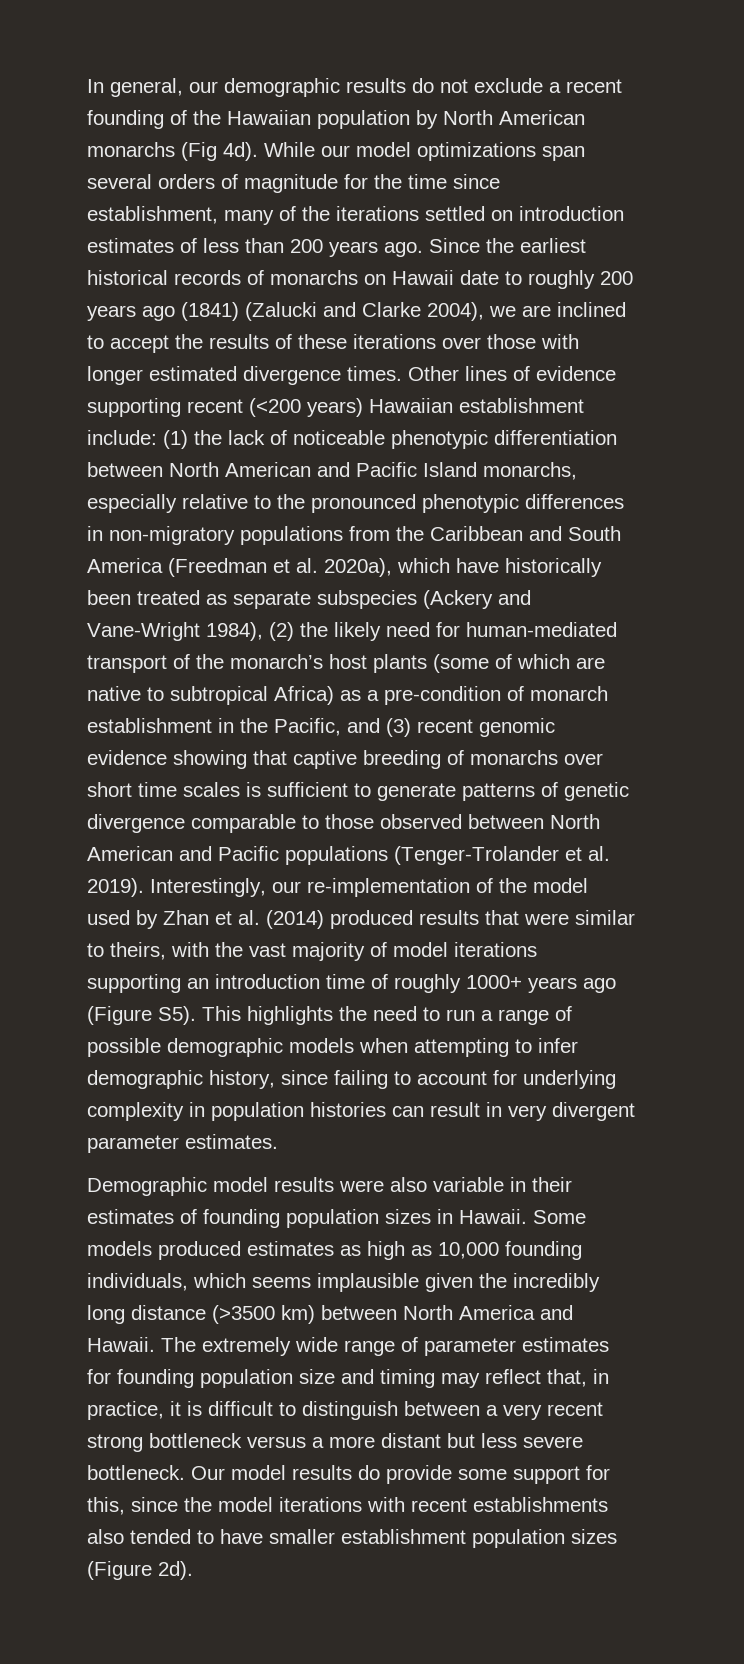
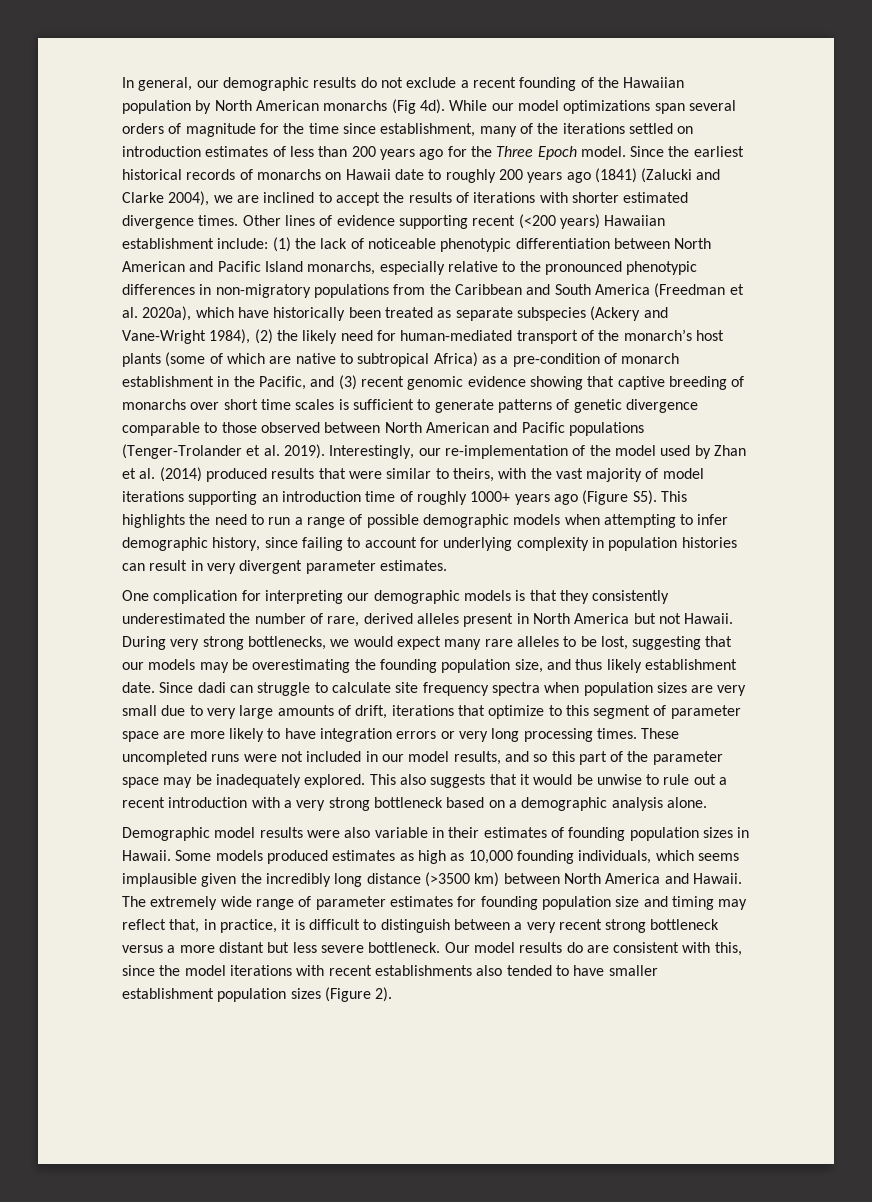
- While our model optimizations span several orders of magnitude for the time since establishment, many of the iterations settled on introduction estimates of less than 200 years ago.
+ While our model optimizations span several orders of magnitude for the time since establishment, many of the iterations settled on introduction estimates of less than 200 years ago for the Three Epoch model.
- Since the earliest historical records of monarchs on Hawaii date to roughly 200 years ago (1841) (Zalucki and Clarke 2004), we are inclined to accept the results of these iterations over those with longer estimated divergence times.
+ Since the earliest historical records of monarchs on Hawaii date to roughly 200 years ago (1841) (Zalucki and Clarke 2004), we are inclined to accept the results of iterations with shorter estimated divergence times.
+ One complication for interpreting our demographic models is that they consistently underestimated the number of rare, derived alleles present in North America but not Hawaii. During very strong bottlenecks, we would expect many rare alleles to be lost, suggesting that our models may be overestimating the founding population size, and thus likely establishment date. Since dadi can struggle to calculate site frequency spectra when population sizes are very small due to very large amounts of drift, iterations that optimize to this segment of parameter space are more likely to have integration errors or very long processing times. These uncompleted runs were not included in our model results, and so this part of the parameter space may be inadequately explored. This also suggests that it would be unwise to rule out a recent introduction with a very strong bottleneck based on a demographic analysis alone.
- Our model results do provide some support for this, since the model iterations with recent establishments also tended to have smaller establishment population sizes (Figure 2d).
+ Our model results do are consistent with this, since the model iterations with recent establishments also tended to have smaller establishment population sizes (Figure 2).

